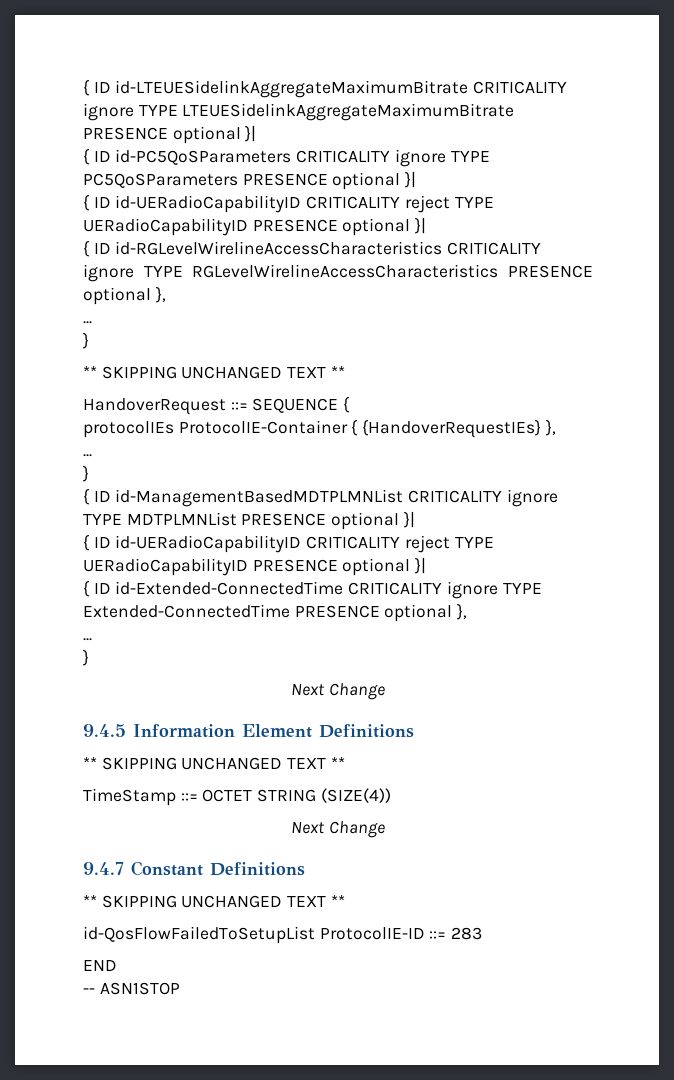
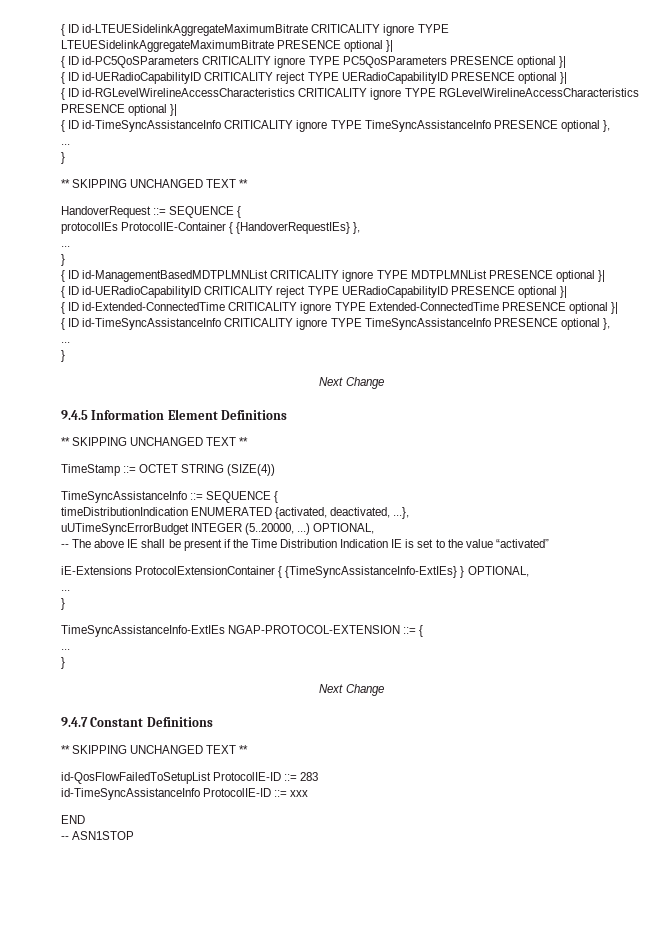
- { ID id-RGLevelWirelineAccessCharacteristics CRITICALITY ignore TYPE RGLevelWirelineAccessCharacteristics PRESENCE optional },
+ { ID id-RGLevelWirelineAccessCharacteristics CRITICALITY ignore TYPE RGLevelWirelineAccessCharacteristics PRESENCE optional }|
+ { ID id-TimeSyncAssistanceInfo CRITICALITY ignore TYPE TimeSyncAssistanceInfo PRESENCE optional },
- { ID id-Extended-ConnectedTime CRITICALITY ignore TYPE Extended-ConnectedTime PRESENCE optional },
+ { ID id-Extended-ConnectedTime CRITICALITY ignore TYPE Extended-ConnectedTime PRESENCE optional }|
+ { ID id-TimeSyncAssistanceInfo CRITICALITY ignore TYPE TimeSyncAssistanceInfo PRESENCE optional },
+ TimeSyncAssistanceInfo ::= SEQUENCE {
+ timeDistributionIndication ENUMERATED {activated, deactivated, ...},
+ uUTimeSyncErrorBudget INTEGER (5..20000, ...) OPTIONAL,
+ -- The above IE shall be present if the Time Distribution Indication IE is set to the value “activated”
+ iE-Extensions ProtocolExtensionContainer { {TimeSyncAssistanceInfo-ExtIEs} } OPTIONAL,
+ ...
+ }
+ TimeSyncAssistanceInfo-ExtIEs NGAP-PROTOCOL-EXTENSION ::= {
+ ...
+ }
+ id-TimeSyncAssistanceInfo ProtocolIE-ID ::= xxx

